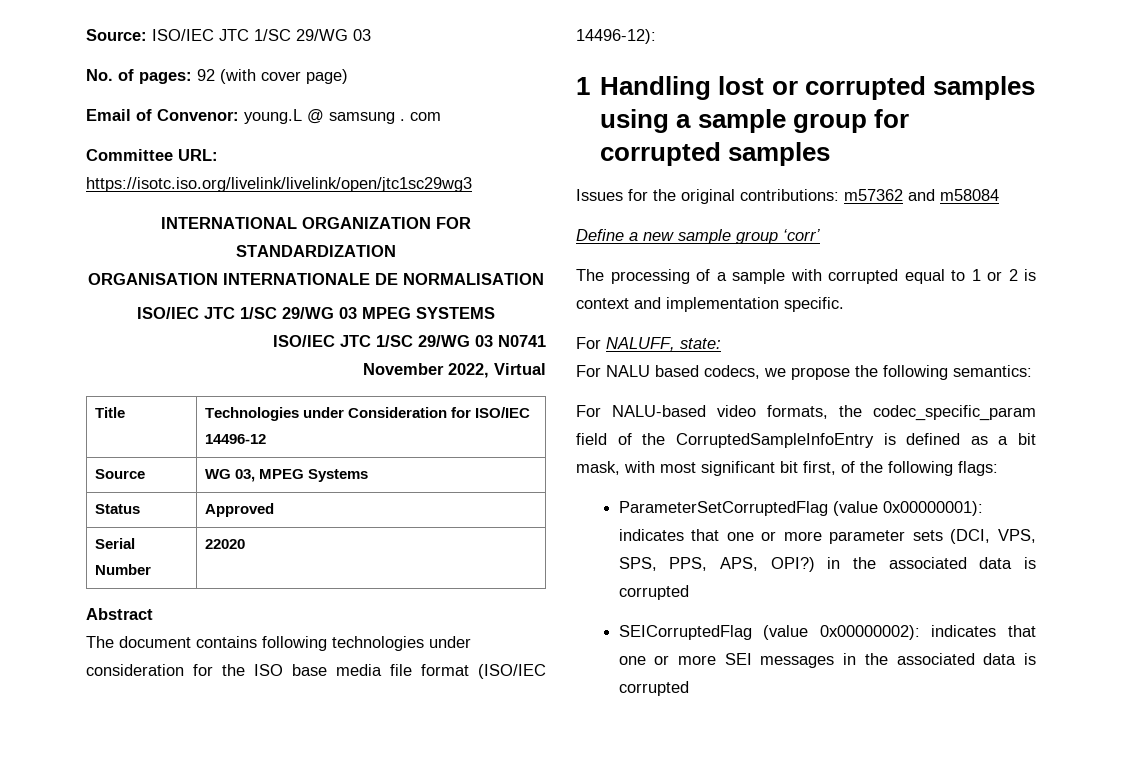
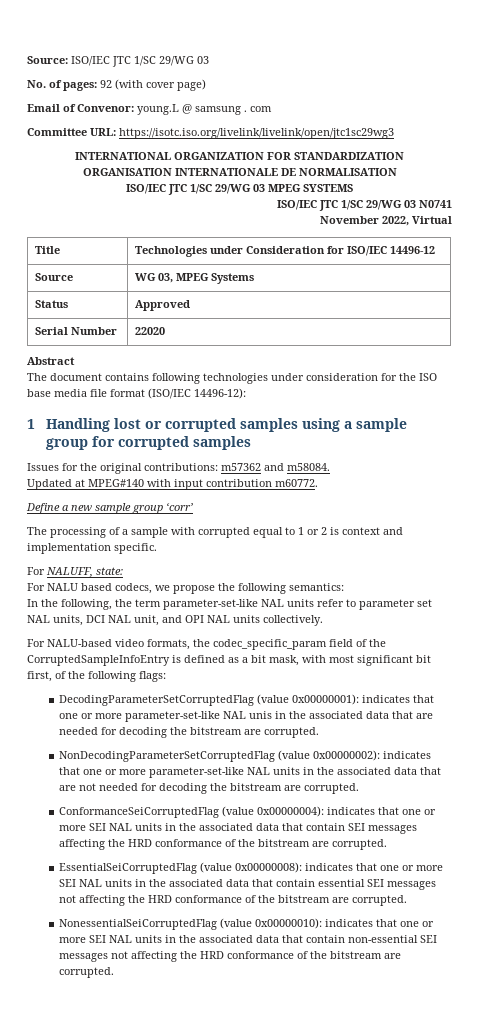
- Issues for the original contributions: m57362 and m58084
+ Issues for the original contributions: m57362 and m58084.
+ Updated at MPEG#140 with input contribution m60772.
+ In the following, the term parameter-set-like NAL units refer to parameter set NAL units, DCI NAL unit, and OPI NAL units collectively.
- ParameterSetCorruptedFlag (value 0x00000001): indicates that one or more parameter sets (DCI, VPS, SPS, PPS, APS, OPI?) in the associated data is corrupted
- SEICorruptedFlag (value 0x00000002): indicates that one or more SEI messages in the associated data is corrupted
+ DecodingParameterSetCorruptedFlag (value 0x00000001): indicates that one or more parameter-set-like NAL unis in the associated data that are needed for decoding the bitstream are corrupted.
+ NonDecodingParameterSetCorruptedFlag (value 0x00000002): indicates that one or more parameter-set-like NAL units in the associated data that are not needed for decoding the bitstream are corrupted.
+ ConformanceSeiCorruptedFlag (value 0x00000004): indicates that one or more SEI NAL units in the associated data that contain SEI messages affecting the HRD conformance of the bitstream are corrupted.
+ EssentialSeiCorruptedFlag (value 0x00000008): indicates that one or more SEI NAL units in the associated data that contain essential SEI messages not affecting the HRD conformance of the bitstream are corrupted.
+ NonessentialSeiCorruptedFlag (value 0x00000010): indicates that one or more SEI NAL units in the associated data that contain non-essential SEI messages not affecting the HRD conformance of the bitstream are corrupted.

